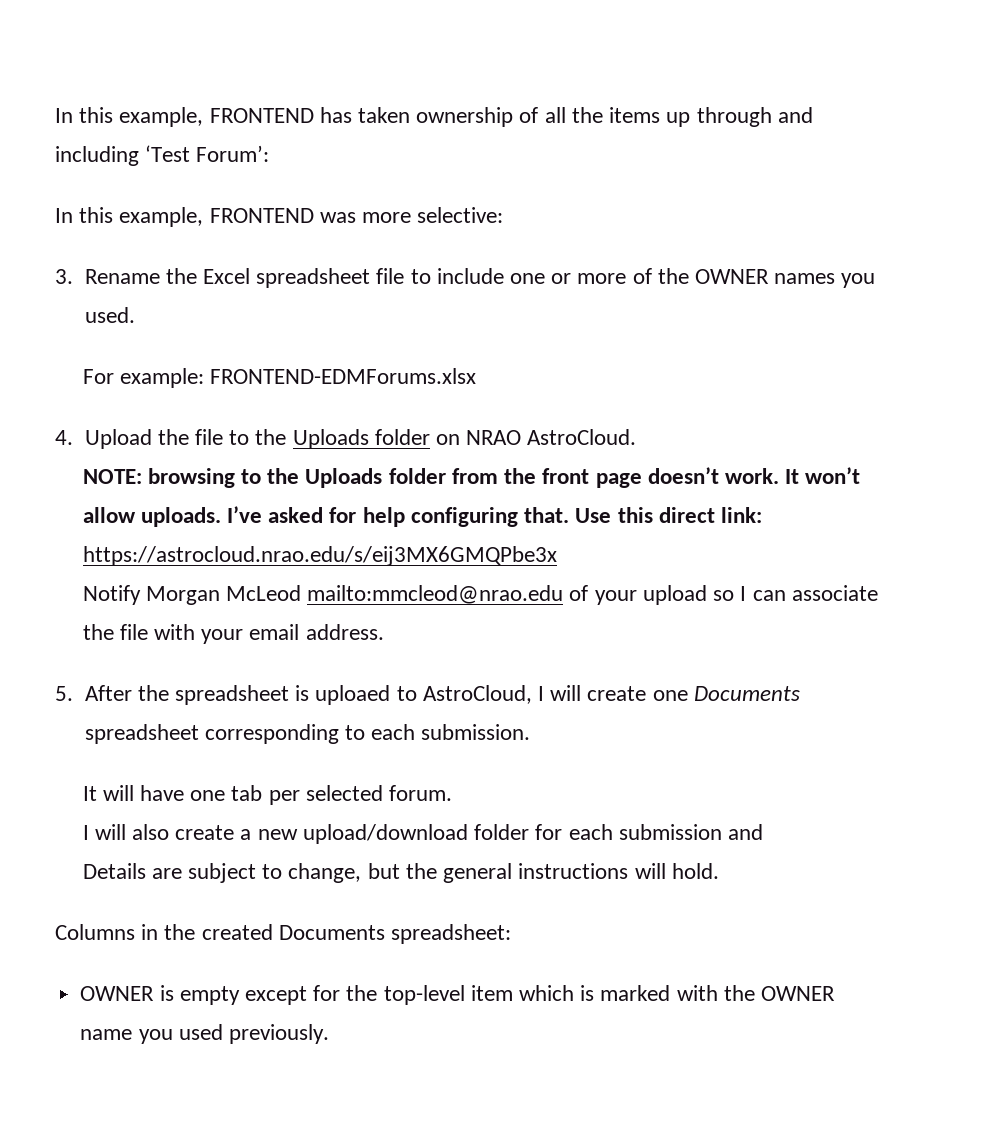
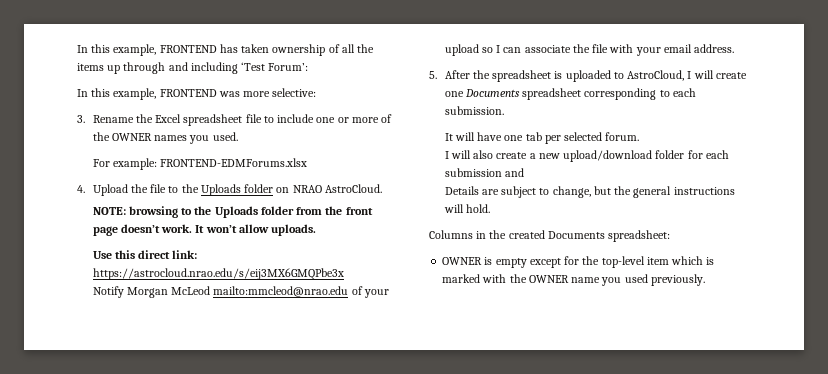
- It won’t allow uploads. I’ve asked for help configuring that. Use this direct link: https://astrocloud.nrao.edu/s/eij3MX6GMQPbe3x
+ It won’t allow uploads.
+ Use this direct link: https://astrocloud.nrao.edu/s/eij3MX6GMQPbe3x
- 5. After the spreadsheet is uploaed to AstroCloud, I will create one Documents spreadsheet corresponding to each submission.
+ 5. After the spreadsheet is uploaded to AstroCloud, I will create one Documents spreadsheet corresponding to each submission.

